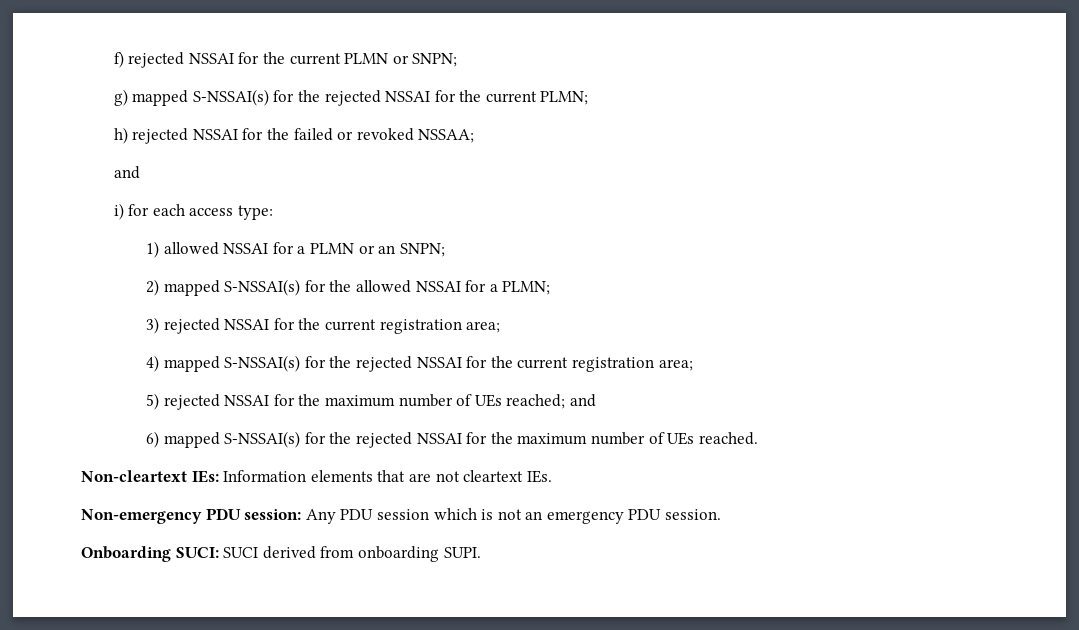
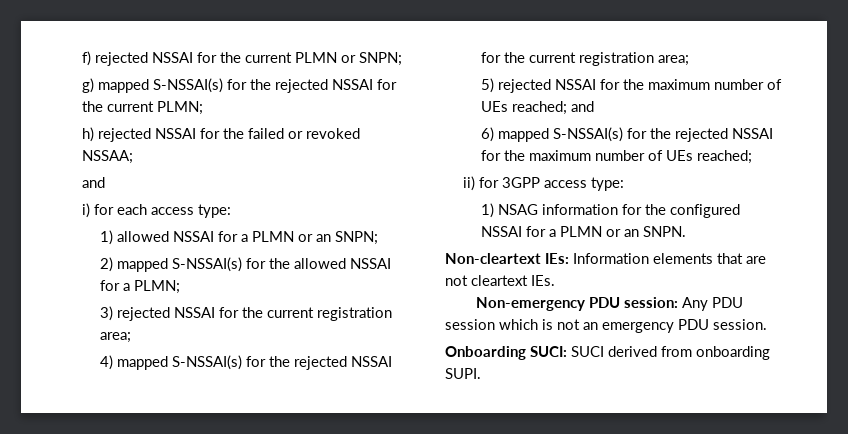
- 6) mapped S-NSSAI(s) for the rejected NSSAI for the maximum number of UEs reached.
+ 6) mapped S-NSSAI(s) for the rejected NSSAI for the maximum number of UEs reached;
+ ii) for 3GPP access type:
+ 1) NSAG information for the configured NSSAI for a PLMN or an SNPN.

